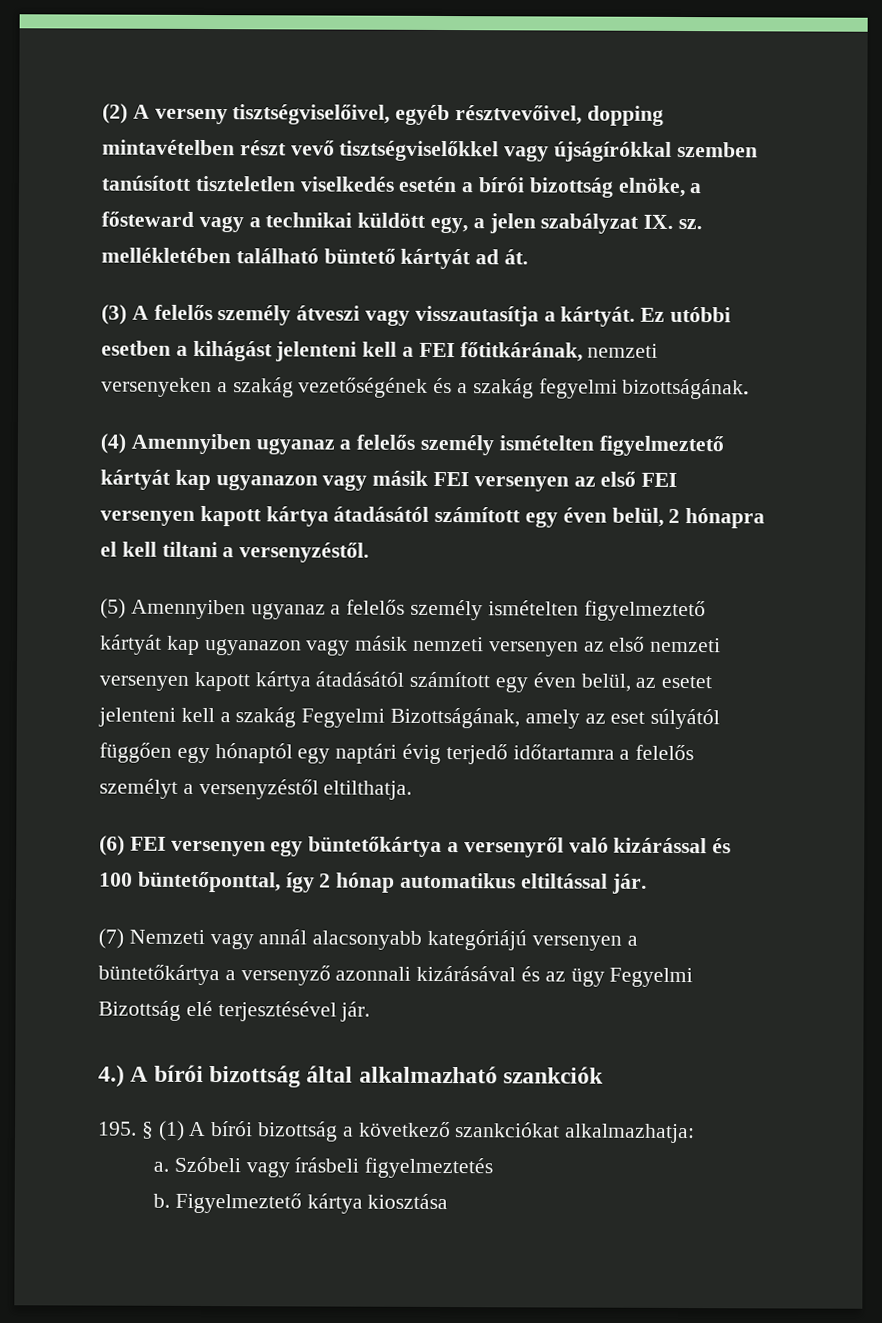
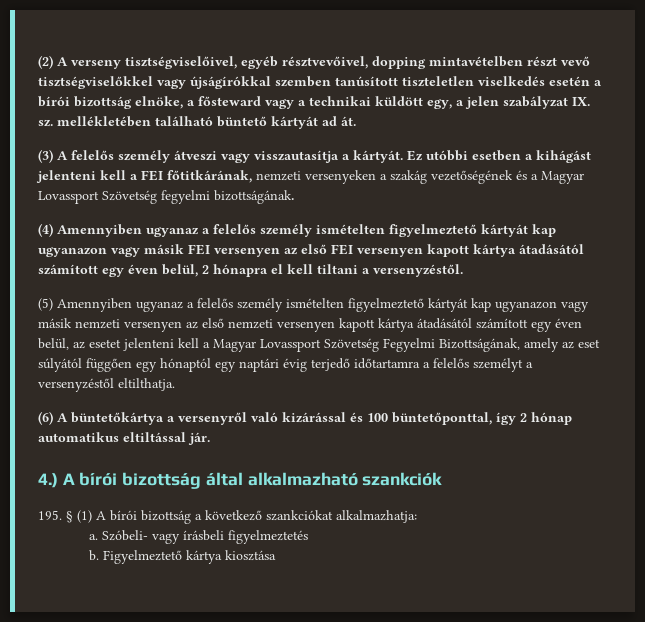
- Ez utóbbi esetben a kihágást jelenteni kell a FEI főtitkárának, nemzeti versenyeken a szakág vezetőségének és a szakág fegyelmi bizottságának.
+ Ez utóbbi esetben a kihágást jelenteni kell a FEI főtitkárának, nemzeti versenyeken a szakág vezetőségének és a Magyar Lovassport Szövetség fegyelmi bizottságának.
- (5) Amennyiben ugyanaz a felelős személy ismételten figyelmeztető kártyát kap ugyanazon vagy másik nemzeti versenyen az első nemzeti versenyen kapott kártya átadásától számított egy éven belül, az esetet jelenteni kell a szakág Fegyelmi Bizottságának, amely az eset súlyától függően egy hónaptól egy naptári évig terjedő időtartamra a felelős személyt a versenyzéstől eltilthatja.
+ (5) Amennyiben ugyanaz a felelős személy ismételten figyelmeztető kártyát kap ugyanazon vagy másik nemzeti versenyen az első nemzeti versenyen kapott kártya átadásától számított egy éven belül, az esetet jelenteni kell a Magyar Lovassport Szövetség Fegyelmi Bizottságának, amely az eset súlyától függően egy hónaptól egy naptári évig terjedő időtartamra a felelős személyt a versenyzéstől eltilthatja.
- (6) FEI versenyen egy büntetőkártya a versenyről való kizárással és 100 büntetőponttal, így 2 hónap automatikus eltiltással jár.
+ (6) A büntetőkártya a versenyről való kizárással és 100 büntetőponttal, így 2 hónap automatikus eltiltással jár.
- (7) Nemzeti vagy annál alacsonyabb kategóriájú versenyen a büntetőkártya a versenyző azonnali kizárásával és az ügy Fegyelmi Bizottság elé terjesztésével jár.
- Szóbeli vagy írásbeli figyelmeztetés
+ Szóbeli- vagy írásbeli figyelmeztetés

